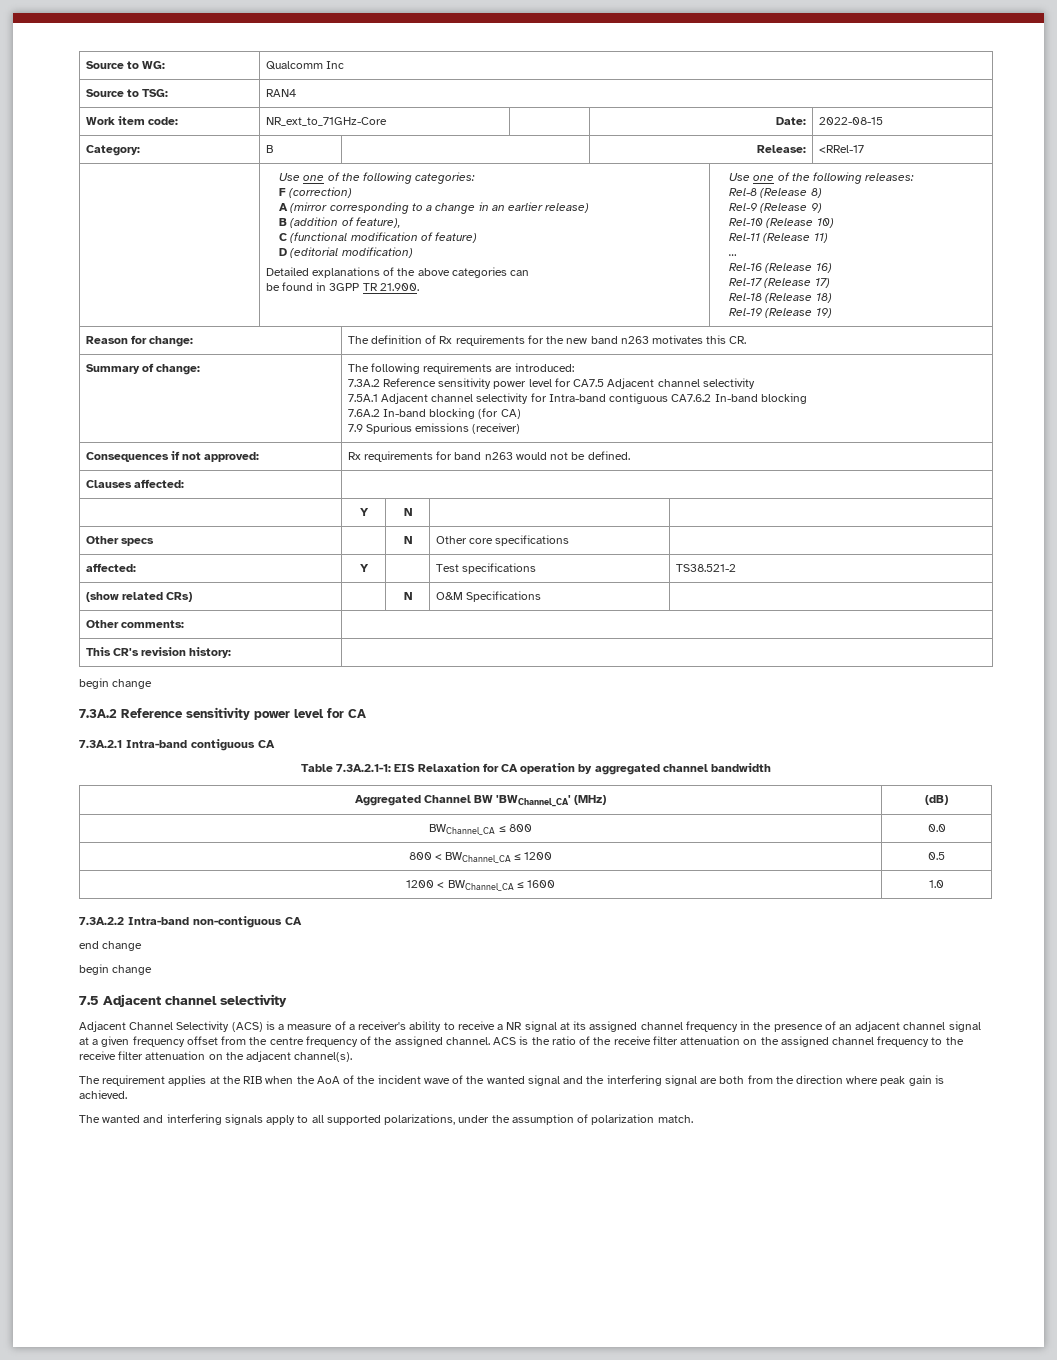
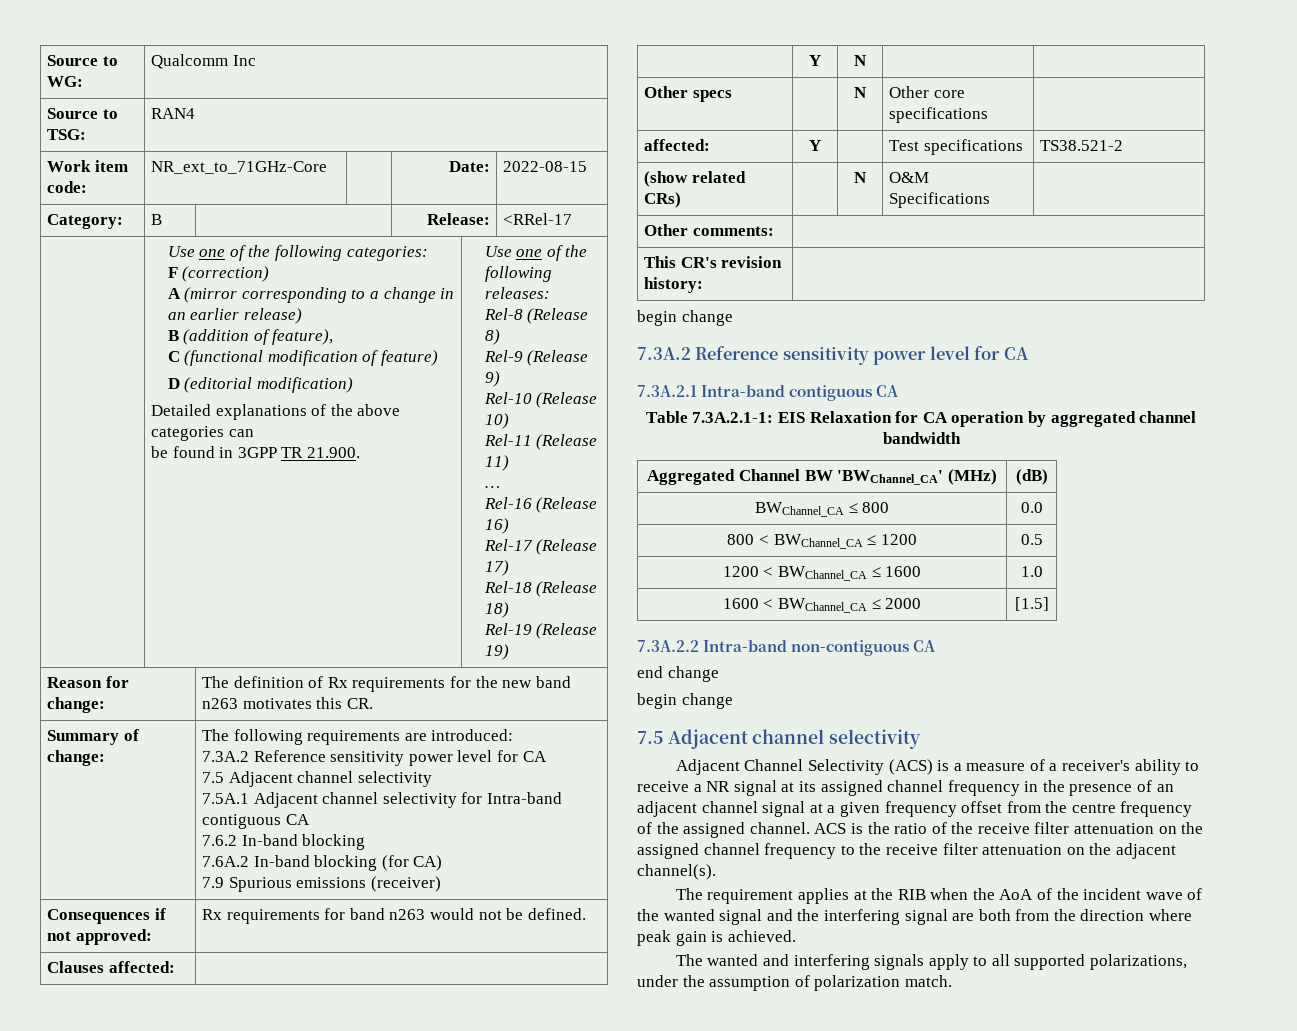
  Summary of change: | The following requirements are introduced:
- 7.3A.2 Reference sensitivity power level for CA7.5 Adjacent channel selectivity
- 7.5A.1 Adjacent channel selectivity for Intra-band contiguous CA7.6.2 In-band blocking
+ 7.3A.2 Reference sensitivity power level for CA
+ 7.5 Adjacent channel selectivity
+ 7.5A.1 Adjacent channel selectivity for Intra-band contiguous CA
+ 7.6.2 In-band blocking
+ 1600 < BWChannel_CA ≤ 2000 | [1.5]

